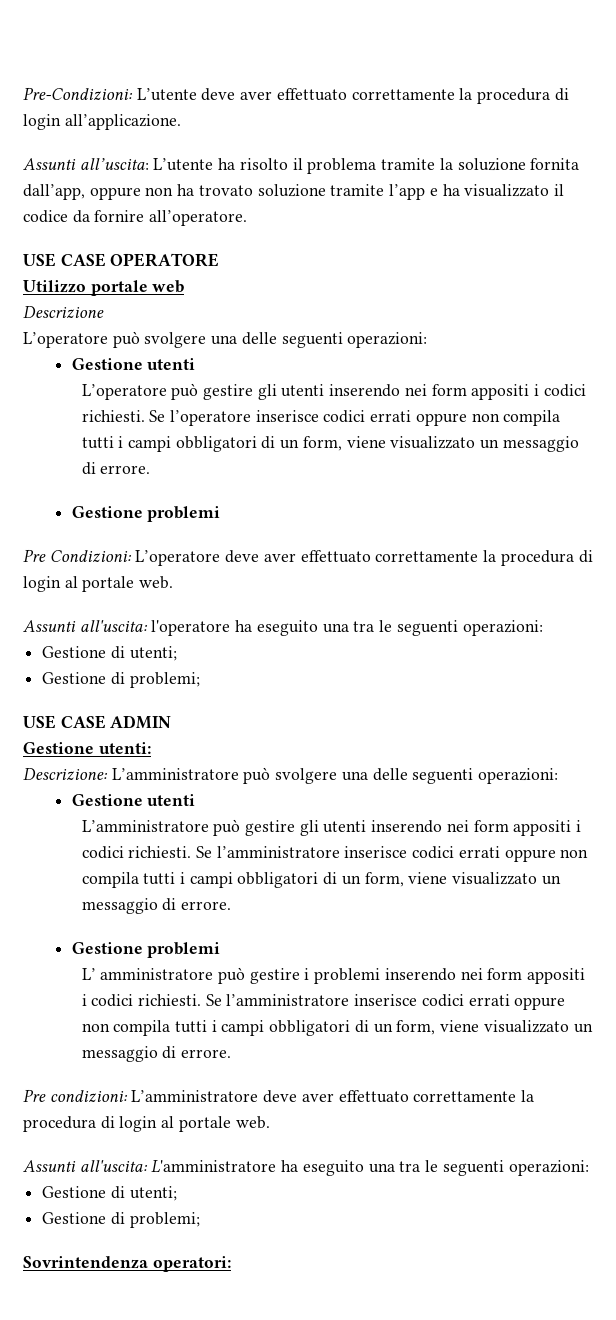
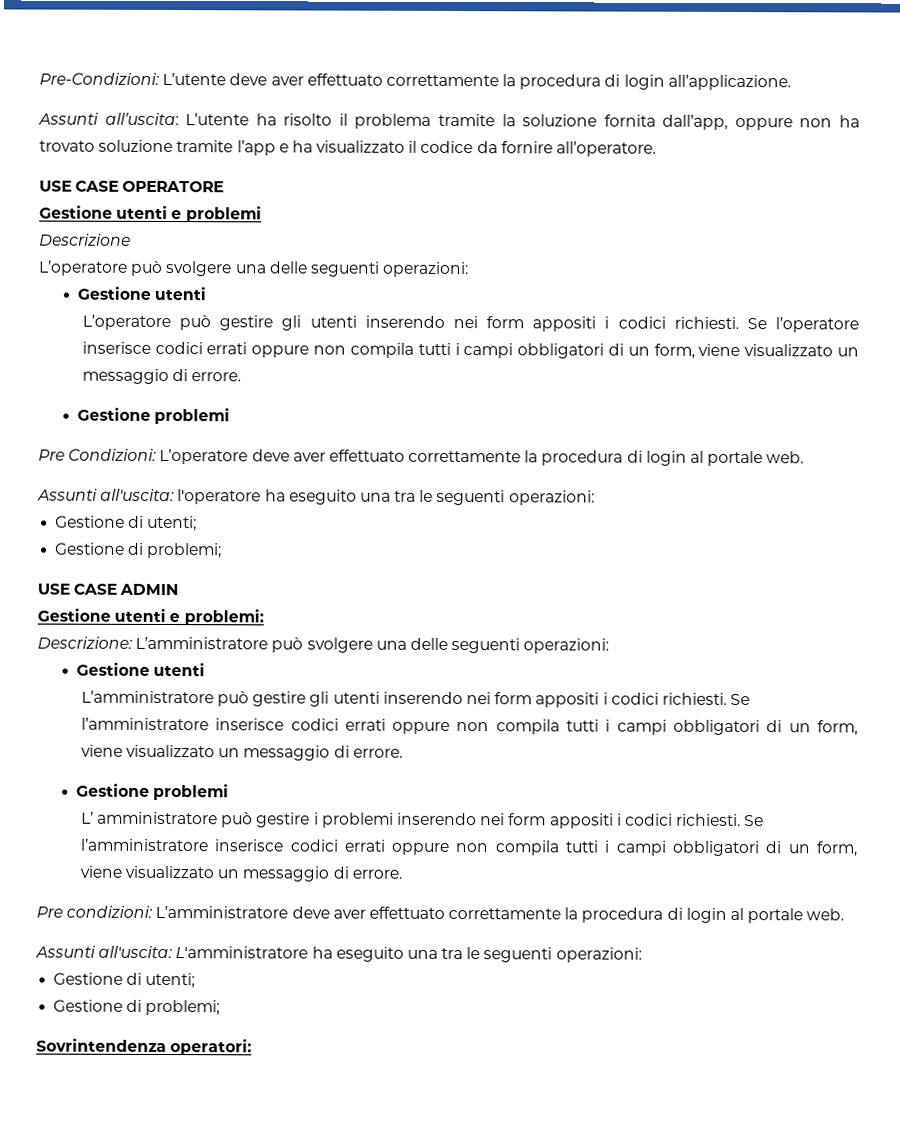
- Utilizzo portale web
+ Gestione utenti e problemi
- Gestione utenti:
+ Gestione utenti e problemi:

